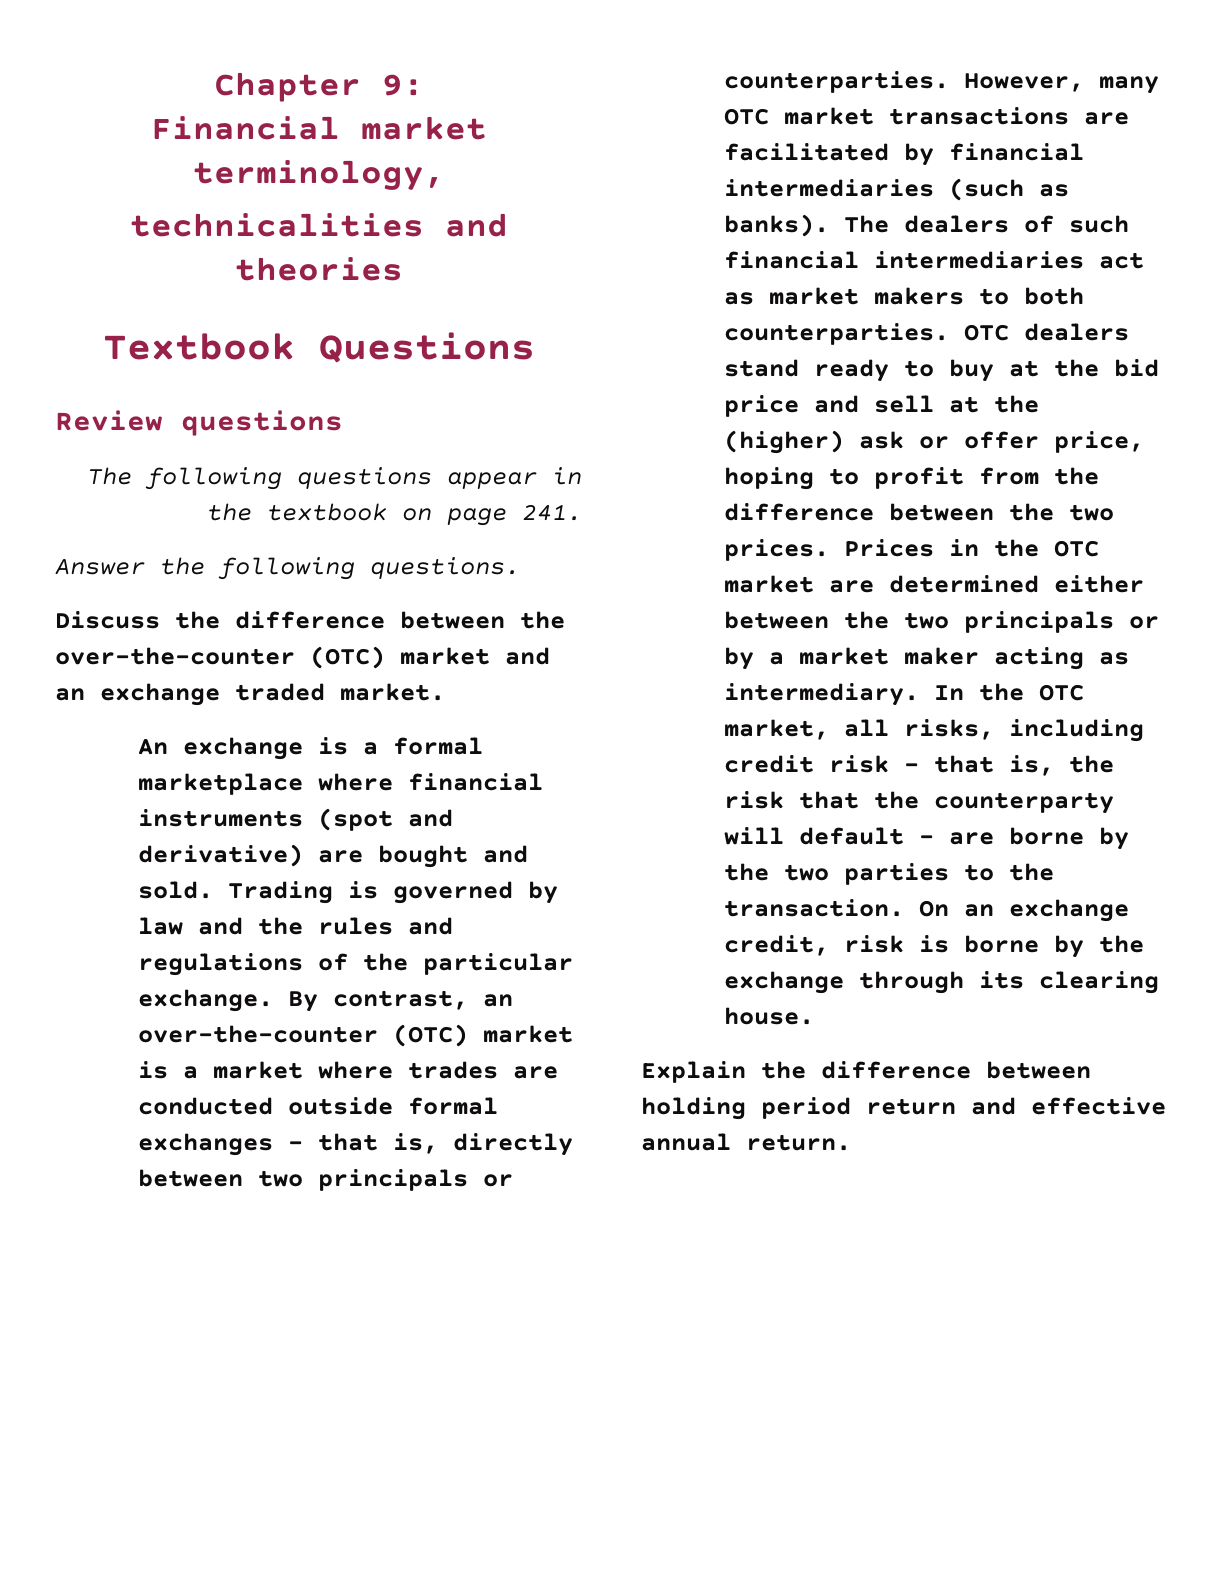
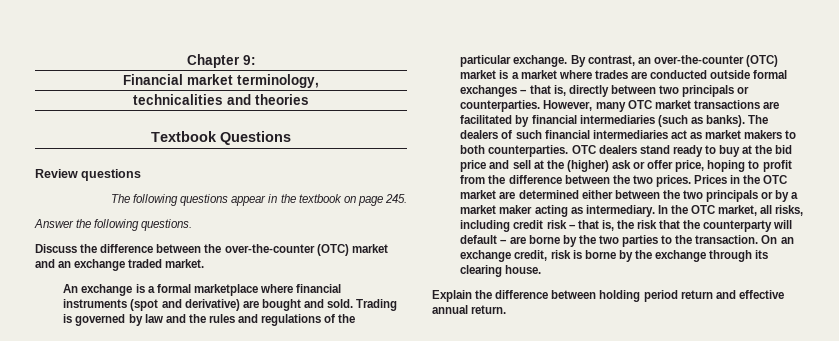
- The following questions appear in the textbook on page 241.
+ The following questions appear in the textbook on page 245.

